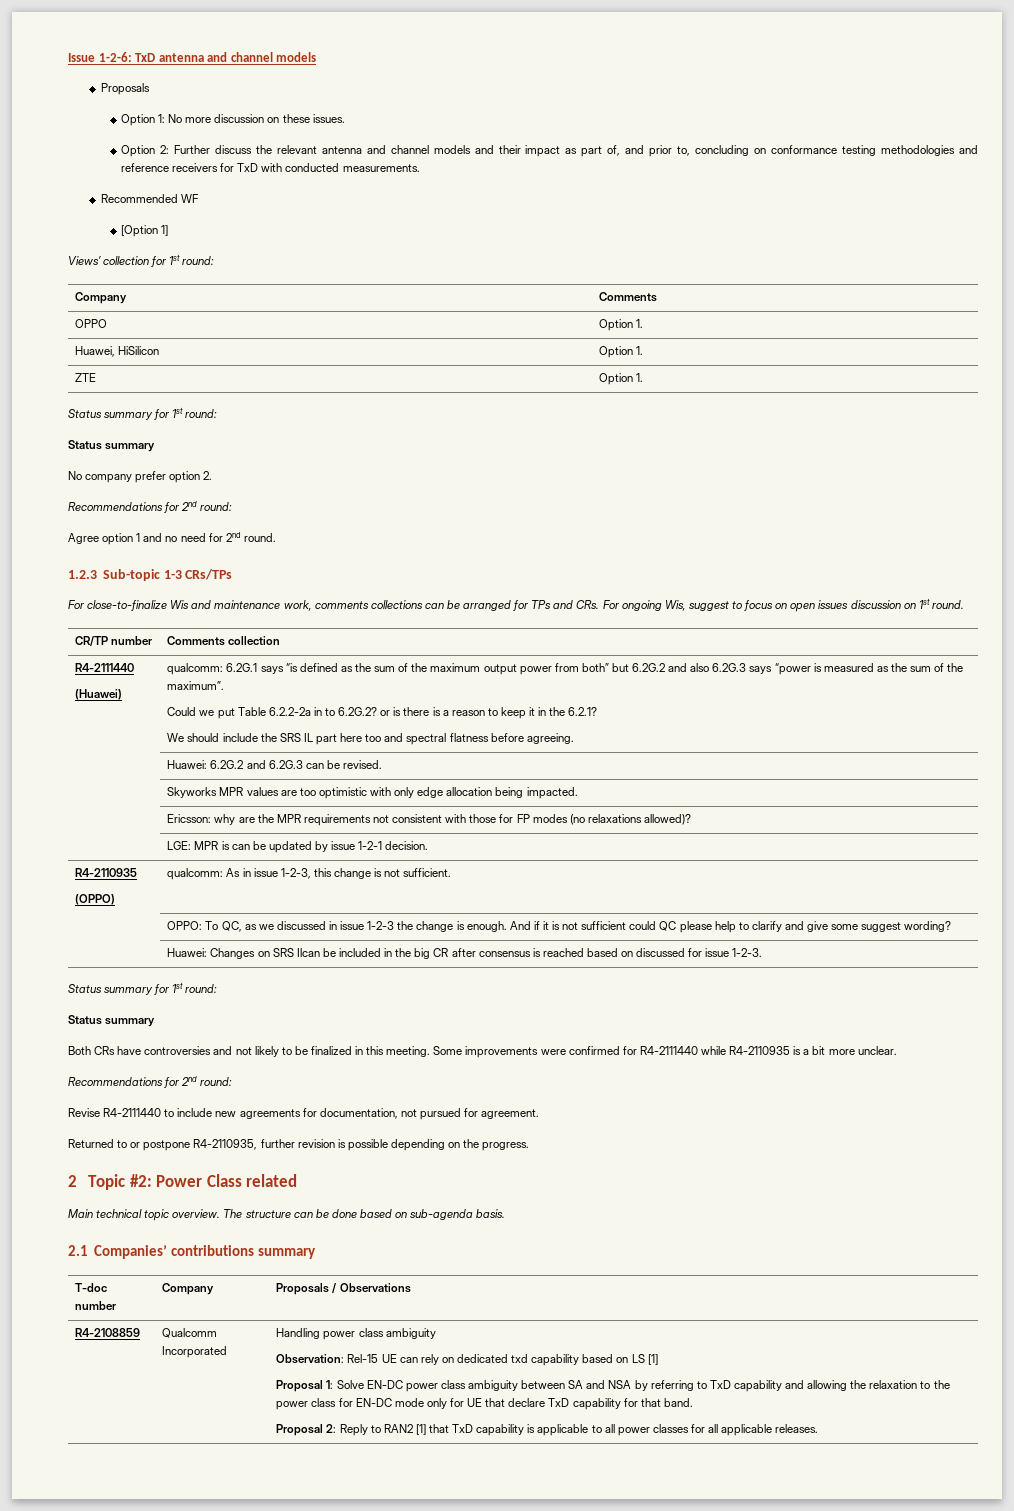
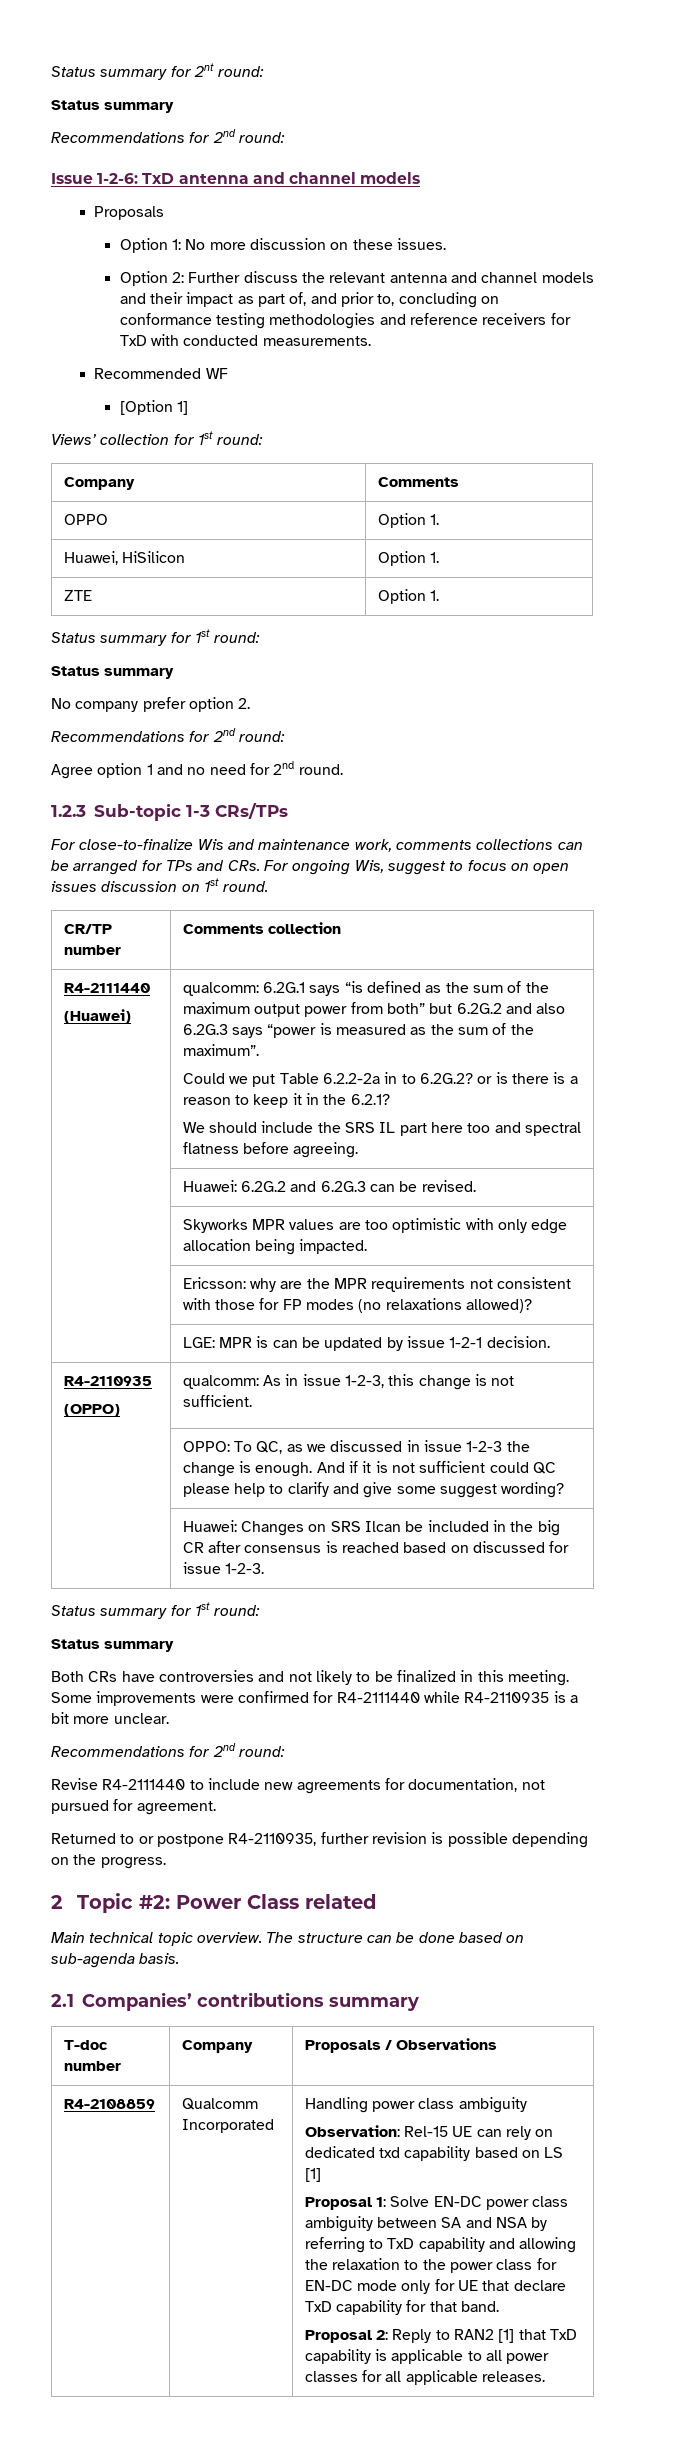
+ Status summary for 2nt round:
+ Status summary
+ Recommendations for 2nd round:

